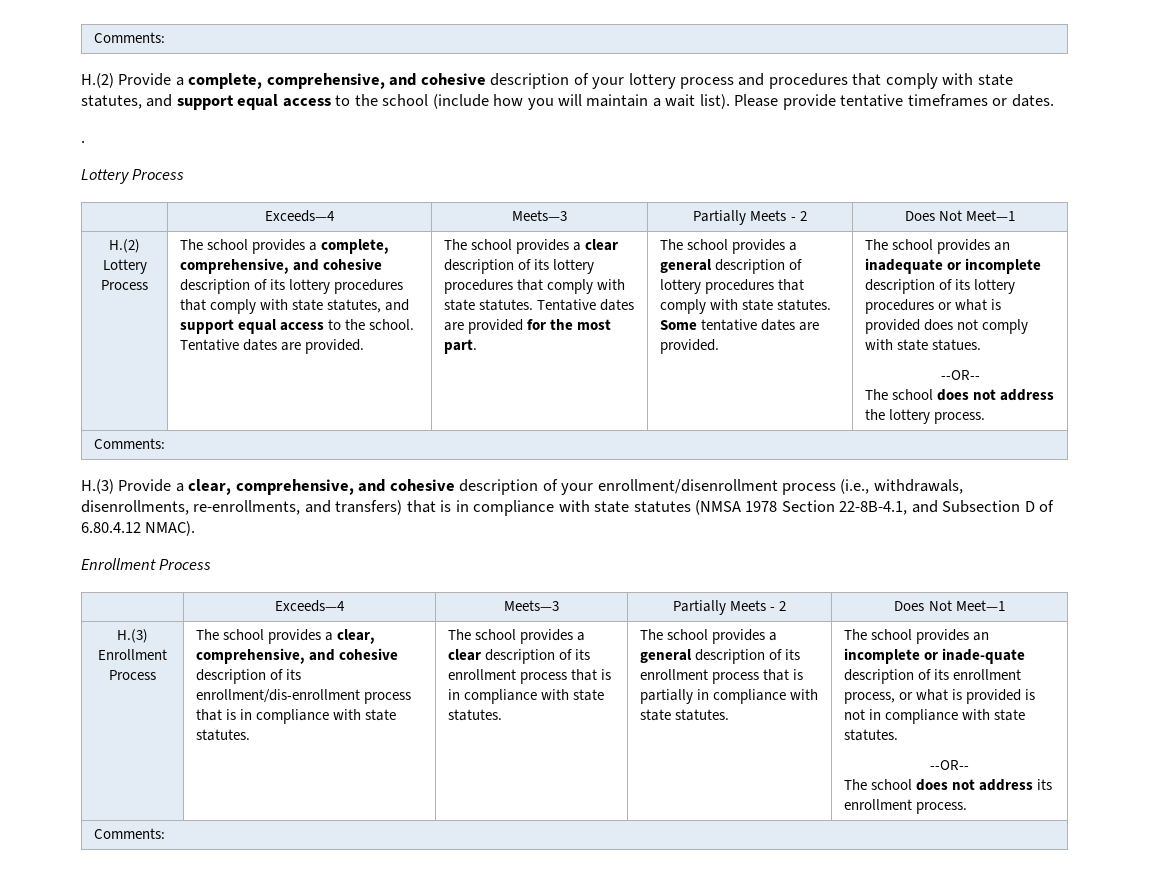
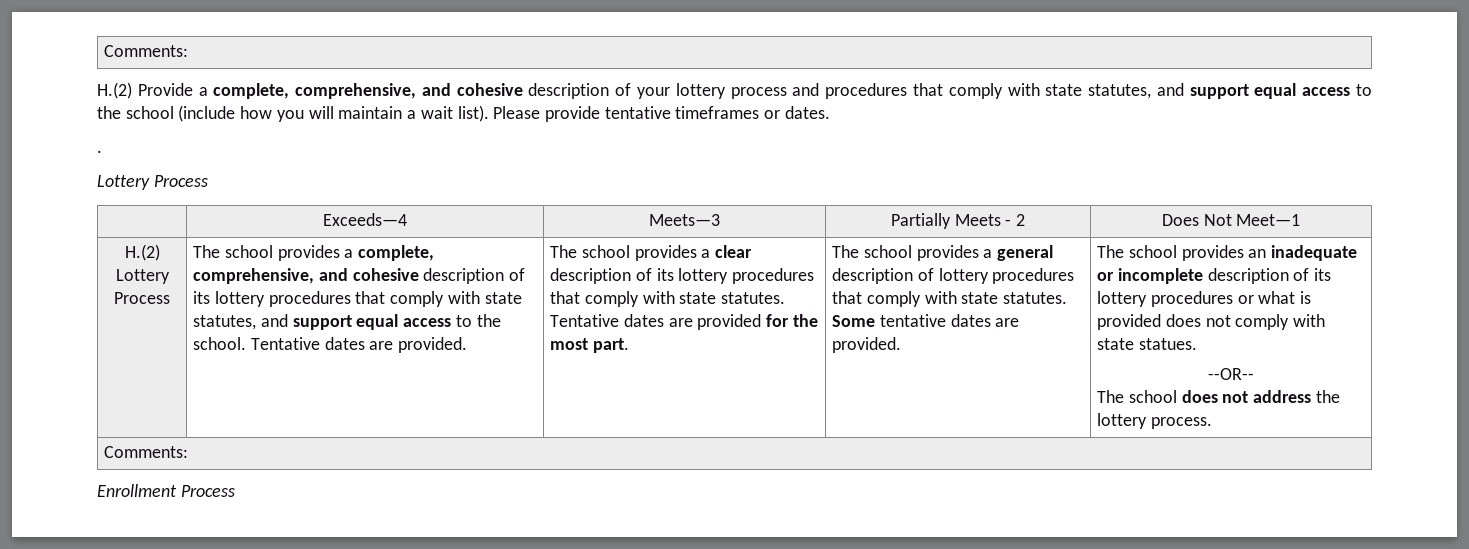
- H.(3) Provide a clear, comprehensive, and cohesive description of your enrollment/disenrollment process (i.e., withdrawals, disenrollments, re-enrollments, and transfers) that is in compliance with state statutes (NMSA 1978 Section 22-8B-4.1, and Subsection D of 6.80.4.12 NMAC).
  Enrollment Process
- | Exceeds—4 | Meets—3 | Partially Meets - 2 | Does Not Meet—1
- H.(3) Enrollment Process | The school provides a clear, comprehensive, and cohesive description of its enrollment/dis-enrollment process that is in compliance with state statutes. | The school provides a clear description of its enrollment process that is in compliance with state statutes. | The school provides a general description of its enrollment process that is partially in compliance with state statutes. | The school provides an incomplete or inade-quate description of its enrollment process, or what is provided is not in compliance with state statutes.
- --OR--
- The school does not address its enrollment process.
- Comments:

